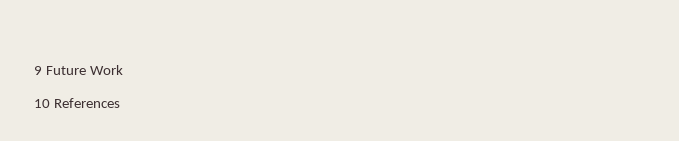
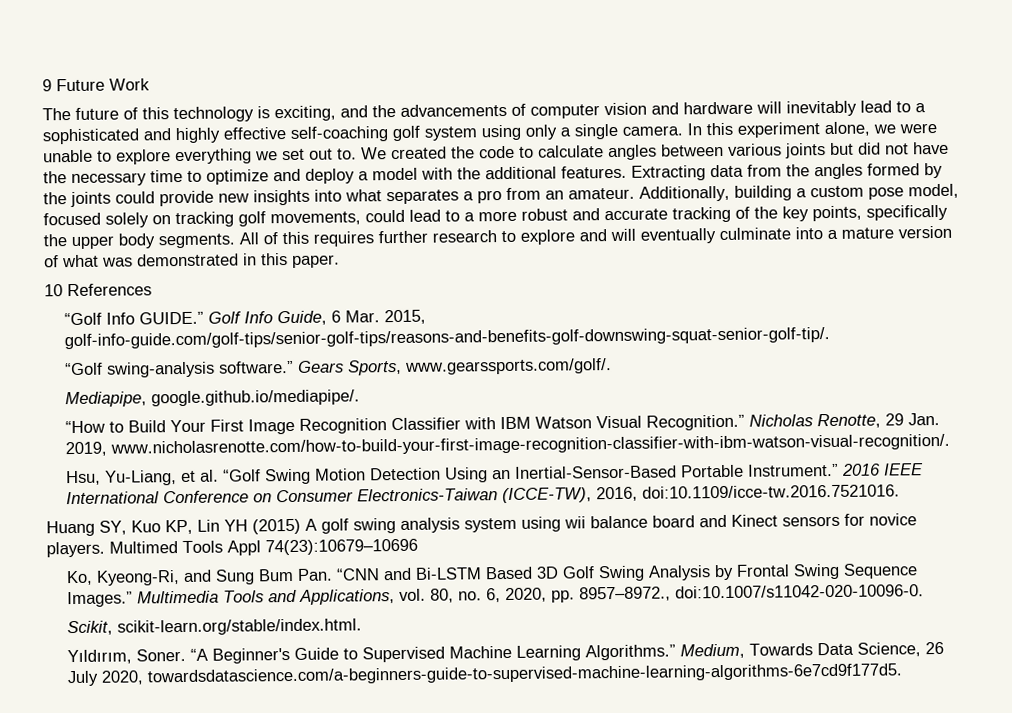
+ The future of this technology is exciting, and the advancements of computer vision and hardware will inevitably lead to a sophisticated and highly effective self-coaching golf system using only a single camera. In this experiment alone, we were unable to explore everything we set out to. We created the code to calculate angles between various joints but did not have the necessary time to optimize and deploy a model with the additional features. Extracting data from the angles formed by the joints could provide new insights into what separates a pro from an amateur. Additionally, building a custom pose model, focused solely on tracking golf movements, could lead to a more robust and accurate tracking of the key points, specifically the upper body segments. All of this requires further research to explore and will eventually culminate into a mature version of what was demonstrated in this paper.
  10 References
+ “Golf Info GUIDE.” Golf Info Guide, 6 Mar. 2015, golf-info-guide.com/golf-tips/senior-golf-tips/reasons-and-benefits-golf-downswing-squat-senior-golf-tip/.
+ “Golf swing-analysis software.” Gears Sports, www.gearssports.com/golf/.
+ Mediapipe, google.github.io/mediapipe/.
+ “How to Build Your First Image Recognition Classifier with IBM Watson Visual Recognition.” Nicholas Renotte, 29 Jan. 2019, www.nicholasrenotte.com/how-to-build-your-first-image-recognition-classifier-with-ibm-watson-visual-recognition/.
+ Hsu, Yu-Liang, et al. “Golf Swing Motion Detection Using an Inertial-Sensor-Based Portable Instrument.” 2016 IEEE International Conference on Consumer Electronics-Taiwan (ICCE-TW), 2016, doi:10.1109/icce-tw.2016.7521016.
+ Huang SY, Kuo KP, Lin YH (2015) A golf swing analysis system using wii balance board and Kinect sensors for novice players. Multimed Tools Appl 74(23):10679–10696
+ Ko, Kyeong-Ri, and Sung Bum Pan. “CNN and Bi-LSTM Based 3D Golf Swing Analysis by Frontal Swing Sequence Images.” Multimedia Tools and Applications, vol. 80, no. 6, 2020, pp. 8957–8972., doi:10.1007/s11042-020-10096-0.
+ Scikit, scikit-learn.org/stable/index.html.
+ Yıldırım, Soner. “A Beginner's Guide to Supervised Machine Learning Algorithms.” Medium, Towards Data Science, 26 July 2020, towardsdatascience.com/a-beginners-guide-to-supervised-machine-learning-algorithms-6e7cd9f177d5.

